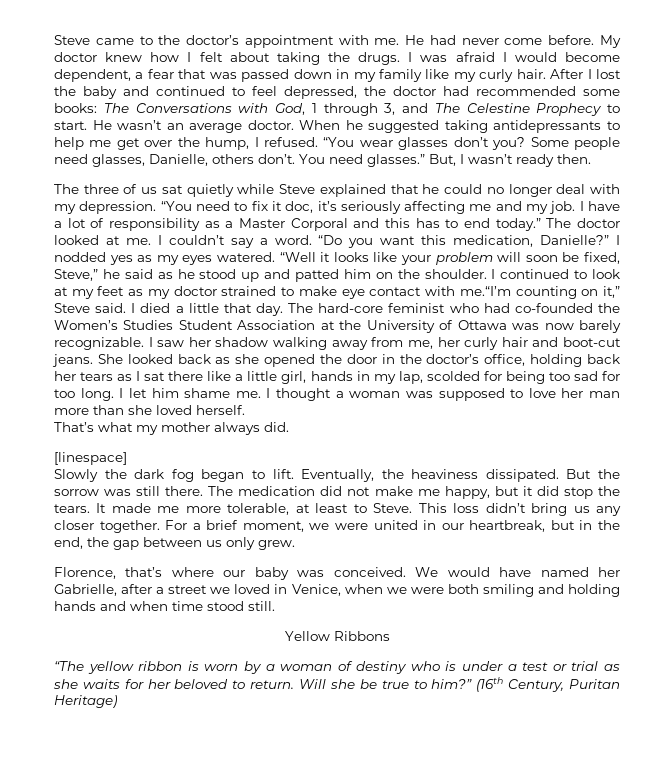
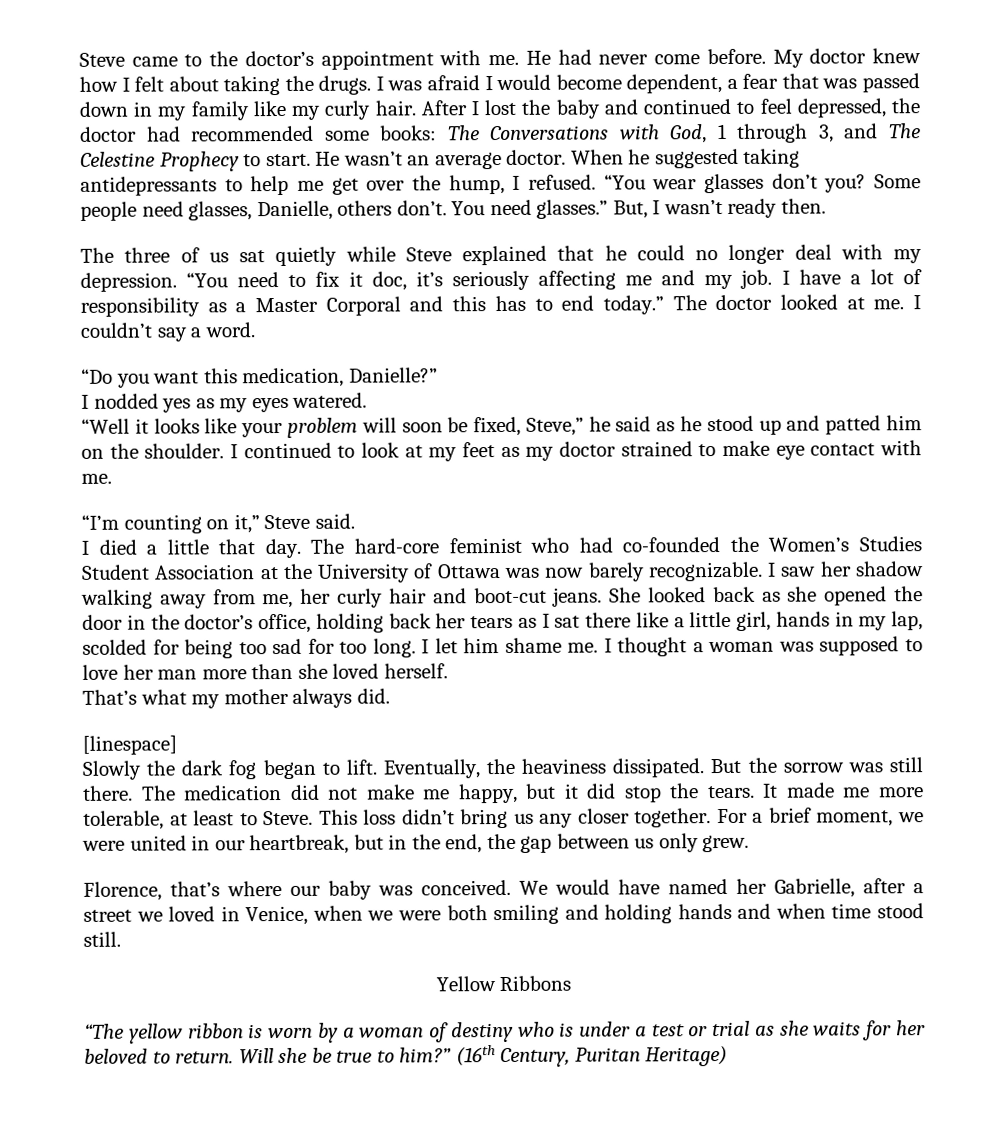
- I couldn’t say a word. “Do you want this medication, Danielle?” I nodded yes as my eyes watered. “Well it looks like your problem will soon be fixed, Steve,” he said as he stood up and patted him on the shoulder.
+ I couldn’t say a word.
+ “Do you want this medication, Danielle?”
+ I nodded yes as my eyes watered.
+ “Well it looks like your problem will soon be fixed, Steve,” he said as he stood up and patted him on the shoulder.
- I continued to look at my feet as my doctor strained to make eye contact with me.“I’m counting on it,” Steve said. I died a little that day.
+ I continued to look at my feet as my doctor strained to make eye contact with me.
+ “I’m counting on it,” Steve said.
+ I died a little that day.

